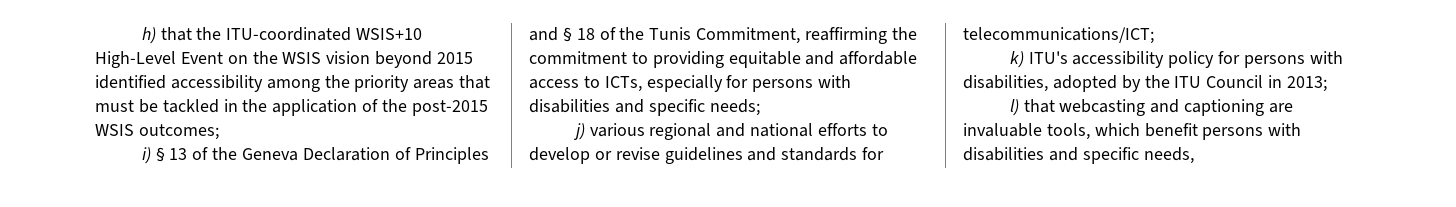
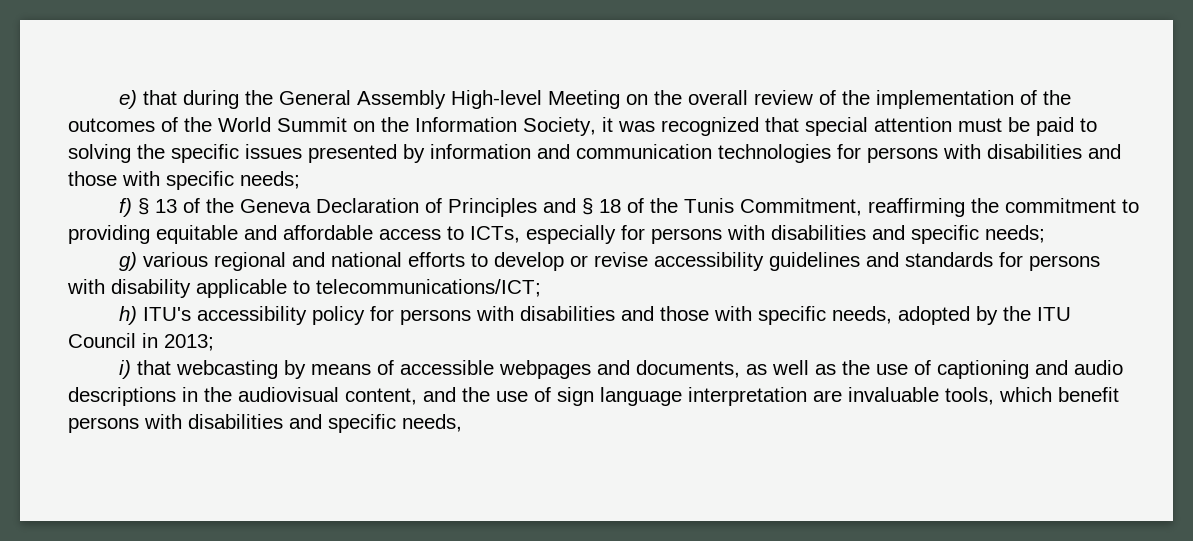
- h) that the ITU-coordinated WSIS+10 High-Level Event on the WSIS vision beyond 2015 identified accessibility among the priority areas that must be tackled in the application of the post-2015 WSIS outcomes;
- i) § 13 of the Geneva Declaration of Principles and § 18 of the Tunis Commitment, reaffirming the commitment to providing equitable and affordable access to ICTs, especially for persons with disabilities and specific needs;
+ e) that during the General Assembly High-level Meeting on the overall review of the implementation of the outcomes of the World Summit on the Information Society, it was recognized that special attention must be paid to solving the specific issues presented by information and communication technologies for persons with disabilities and those with specific needs;
+ f) § 13 of the Geneva Declaration of Principles and § 18 of the Tunis Commitment, reaffirming the commitment to providing equitable and affordable access to ICTs, especially for persons with disabilities and specific needs;
- j) various regional and national efforts to develop or revise guidelines and standards for telecommunications/ICT;
+ g) various regional and national efforts to develop or revise accessibility guidelines and standards for persons with disability applicable to telecommunications/ICT;
- k) ITU's accessibility policy for persons with disabilities, adopted by the ITU Council in 2013;
+ h) ITU's accessibility policy for persons with disabilities and those with specific needs, adopted by the ITU Council in 2013;
- l) that webcasting and captioning are invaluable tools, which benefit persons with disabilities and specific needs,
+ i) that webcasting by means of accessible webpages and documents, as well as the use of captioning and audio descriptions in the audiovisual content, and the use of sign language interpretation are invaluable tools, which benefit persons with disabilities and specific needs,

